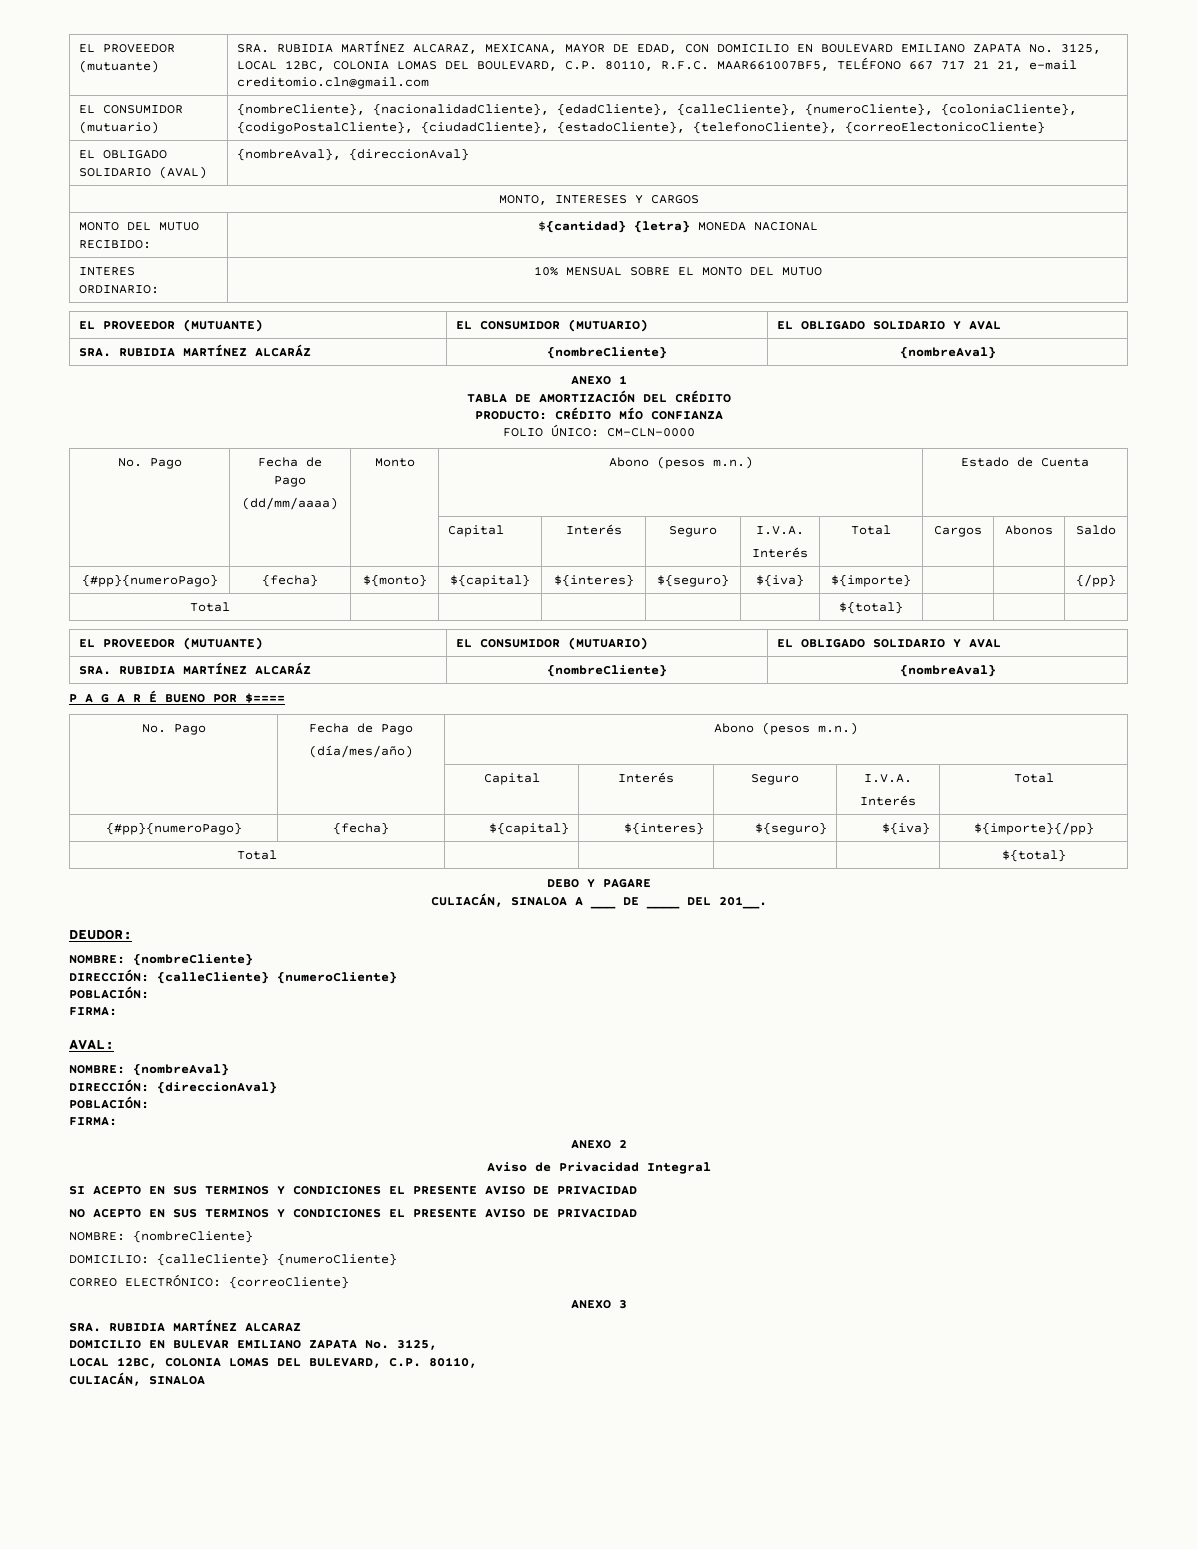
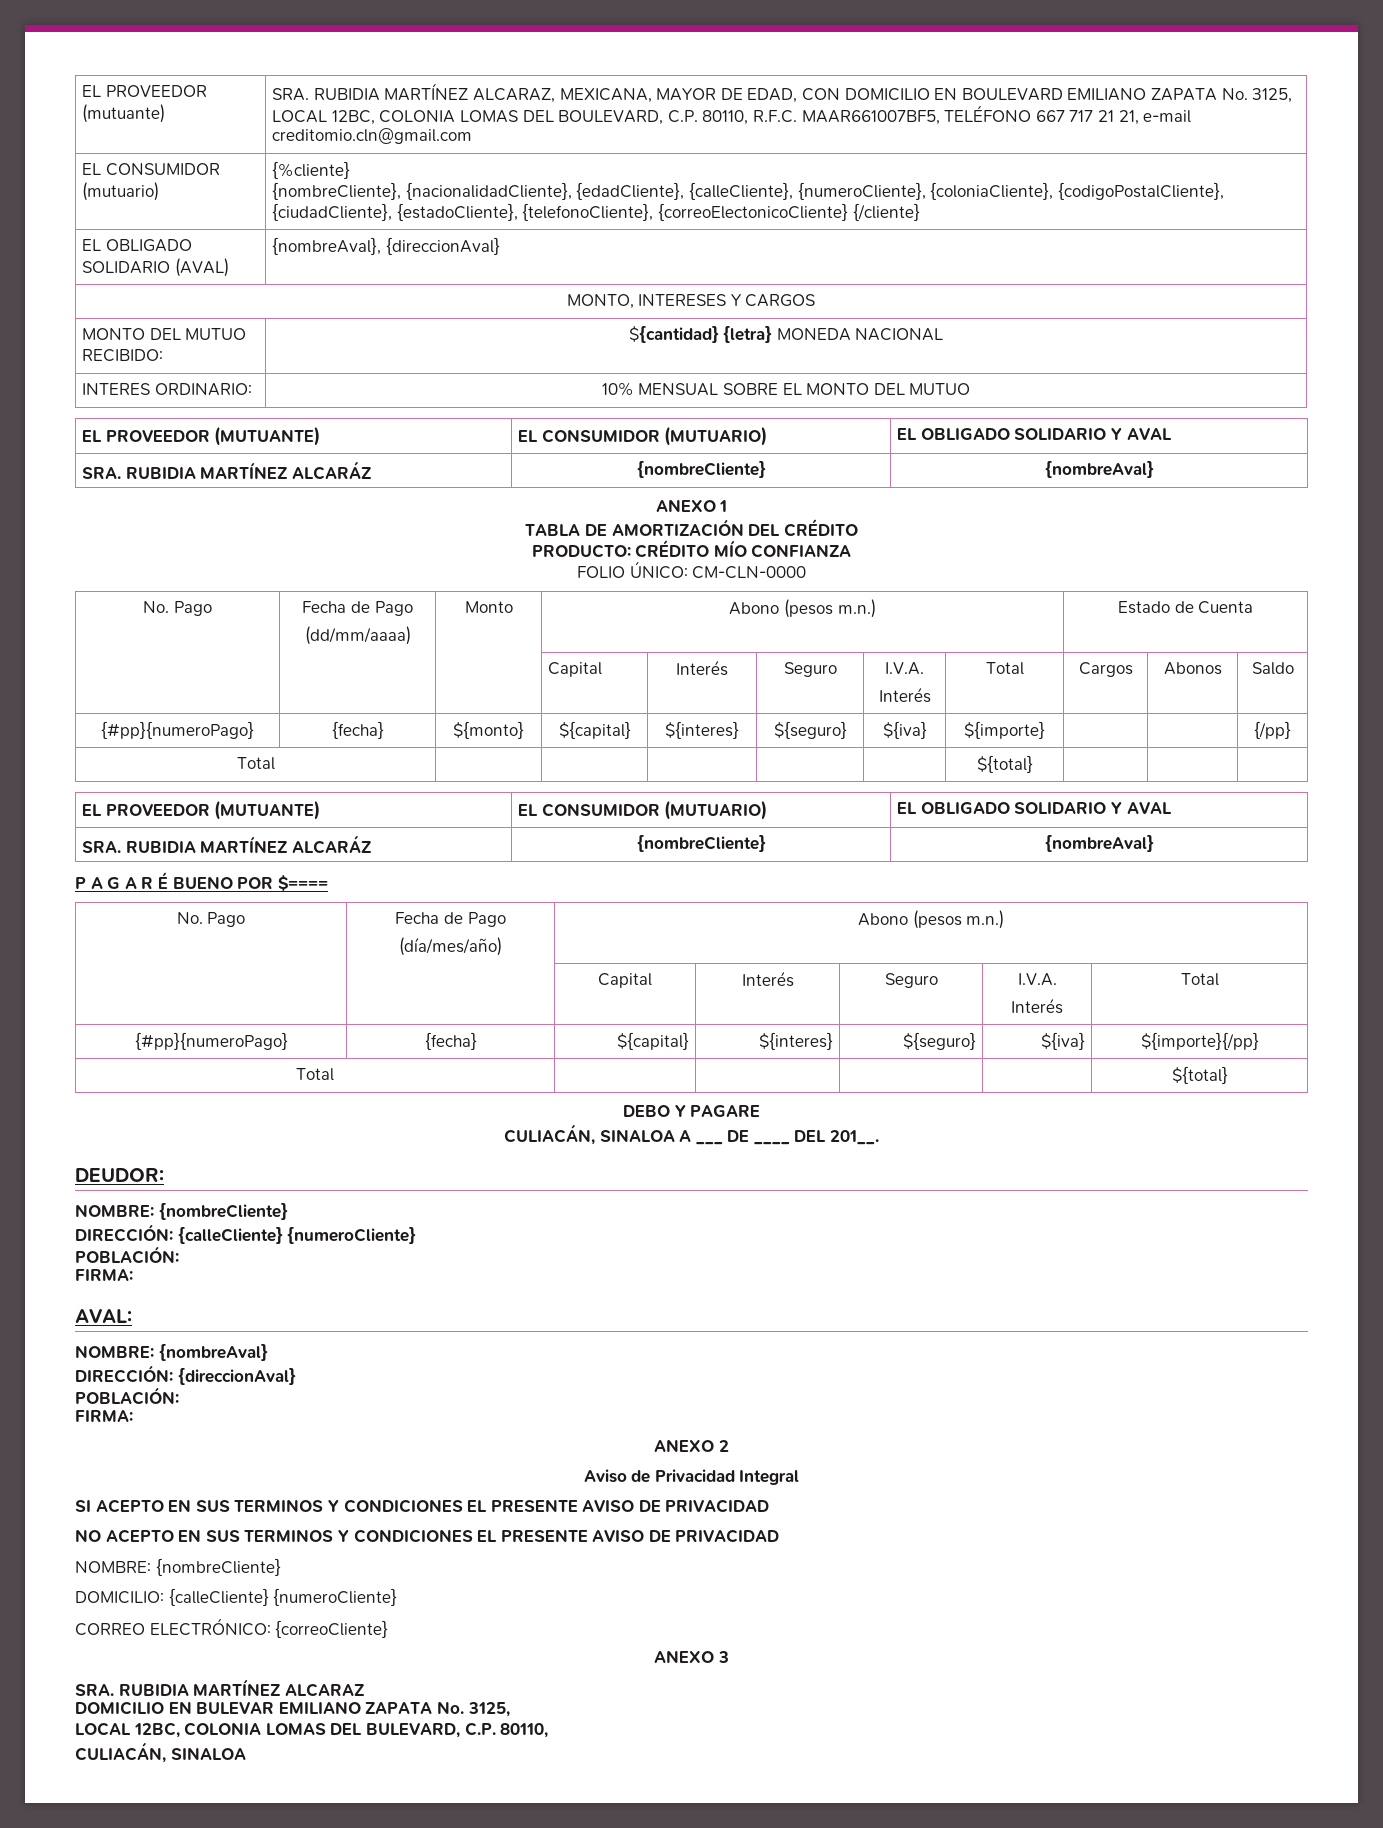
- EL CONSUMIDOR (mutuario) | {nombreCliente}, {nacionalidadCliente}, {edadCliente}, {calleCliente}, {numeroCliente}, {coloniaCliente}, {codigoPostalCliente}, {ciudadCliente}, {estadoCliente}, {telefonoCliente}, {correoElectonicoCliente}
+ EL CONSUMIDOR (mutuario) | {%cliente}
+ {nombreCliente}, {nacionalidadCliente}, {edadCliente}, {calleCliente}, {numeroCliente}, {coloniaCliente}, {codigoPostalCliente}, {ciudadCliente}, {estadoCliente}, {telefonoCliente}, {correoElectonicoCliente} {/cliente}

